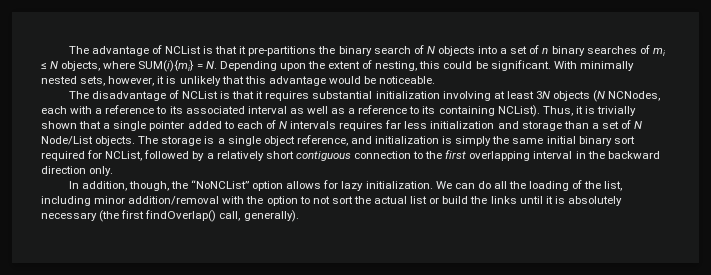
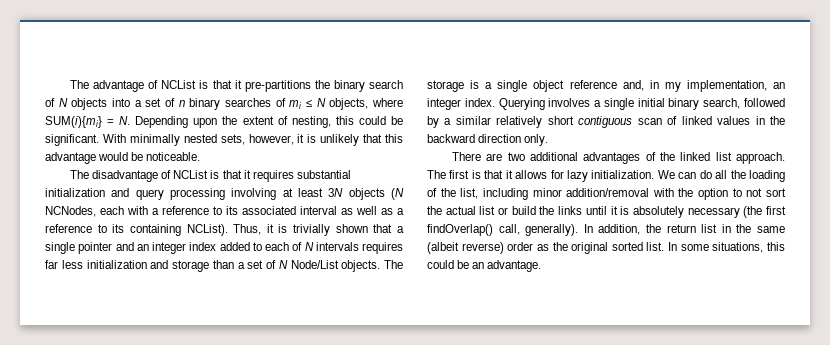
- The disadvantage of NCList is that it requires substantial initialization involving at least 3N objects (N NCNodes, each with a reference to its associated interval as well as a reference to its containing NCList).
+ The disadvantage of NCList is that it requires substantial initialization and query processing involving at least 3N objects (N NCNodes, each with a reference to its associated interval as well as a reference to its containing NCList).
- Thus, it is trivially shown that a single pointer added to each of N intervals requires far less initialization and storage than a set of N Node/List objects.
+ Thus, it is trivially shown that a single pointer and an integer index added to each of N intervals requires far less initialization and storage than a set of N Node/List objects.
- The storage is a single object reference, and initialization is simply the same initial binary sort required for NCList, followed by a relatively short contiguous connection to the first overlapping interval in the backward direction only.
+ The storage is a single object reference and, in my implementation, an integer index. Querying involves a single initial binary search, followed by a similar relatively short contiguous scan of linked values in the backward direction only.
- In addition, though, the “NoNCList” option allows for lazy initialization.
+ There are two additional advantages of the linked list approach. The first is that it allows for lazy initialization.
+ In addition, the return list in the same (albeit reverse) order as the original sorted list. In some situations, this could be an advantage.

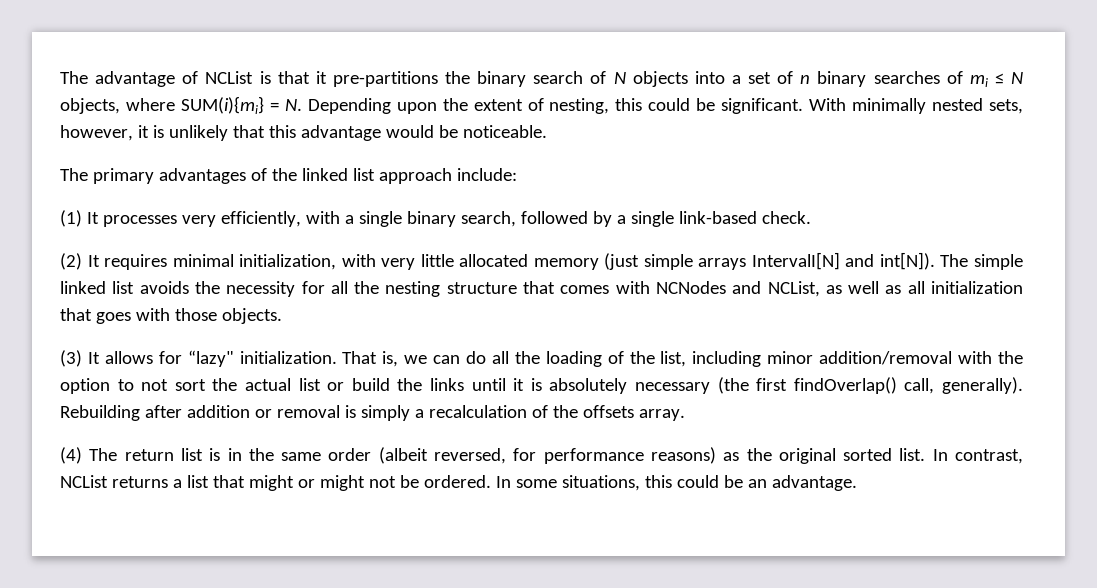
- The disadvantage of NCList is that it requires substantial initialization and query processing involving at least 3N objects (N NCNodes, each with a reference to its associated interval as well as a reference to its containing NCList). Thus, it is trivially shown that a single pointer and an integer index added to each of N intervals requires far less initialization and storage than a set of N Node/List objects. The storage is a single object reference and, in my implementation, an integer index. Querying involves a single initial binary search, followed by a similar relatively short contiguous scan of linked values in the backward direction only.
- There are two additional advantages of the linked list approach. The first is that it allows for lazy initialization. We can do all the loading of the list, including minor addition/removal with the option to not sort the actual list or build the links until it is absolutely necessary (the first findOverlap() call, generally).
+ The primary advantages of the linked list approach include:
+ (1) It processes very efficiently, with a single binary search, followed by a single link-based check.
+ (2) It requires minimal initialization, with very little allocated memory (just simple arrays IntervalI[N] and int[N]). The simple linked list avoids the necessity for all the nesting structure that comes with NCNodes and NCList, as well as all initialization that goes with those objects.
+ (3) It allows for “lazy" initialization. That is, we can do all the loading of the list, including minor addition/removal with the option to not sort the actual list or build the links until it is absolutely necessary (the first findOverlap() call, generally).
- In addition, the return list in the same (albeit reverse) order as the original sorted list.
+ Rebuilding after addition or removal is simply a recalculation of the offsets array.
+ (4) The return list is in the same order (albeit reversed, for performance reasons) as the original sorted list.
- In some situations, this could be an advantage.
+ In contrast, NCList returns a list that might or might not be ordered. In some situations, this could be an advantage.

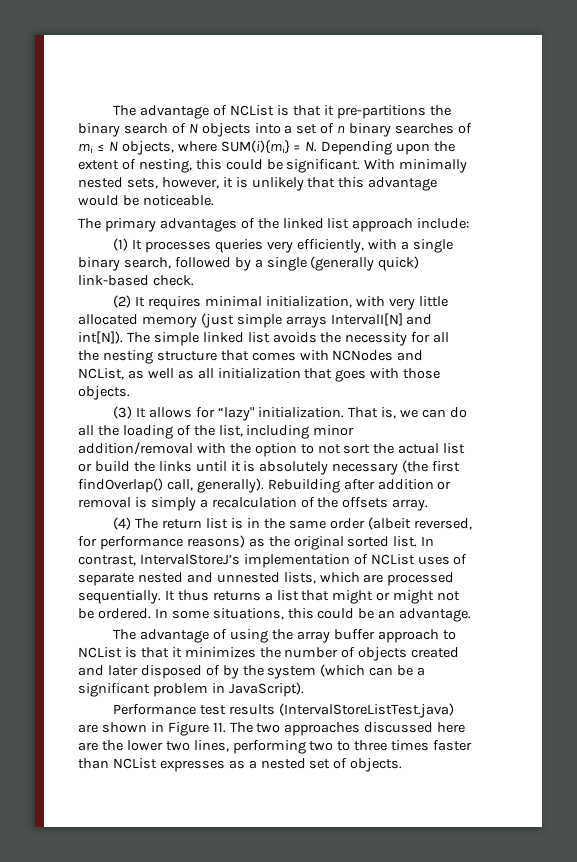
- (1) It processes very efficiently, with a single binary search, followed by a single link-based check.
+ (1) It processes queries very efficiently, with a single binary search, followed by a single (generally quick) link-based check.
- In contrast, NCList returns a list that might or might not be ordered.
+ In contrast, IntervalStoreJ’s implementation of NCList uses of separate nested and unnested lists, which are processed sequentially. It thus returns a list that might or might not be ordered.
+ The advantage of using the array buffer approach to NCList is that it minimizes the number of objects created and later disposed of by the system (which can be a significant problem in JavaScript).
+ Performance test results (IntervalStoreListTest.java) are shown in Figure 11. The two approaches discussed here are the lower two lines, performing two to three times faster than NCList expresses as a nested set of objects.

